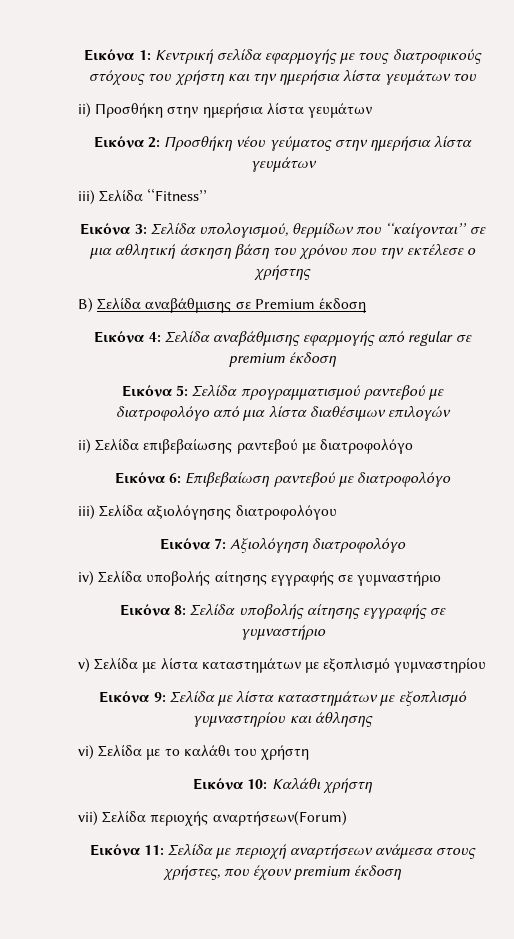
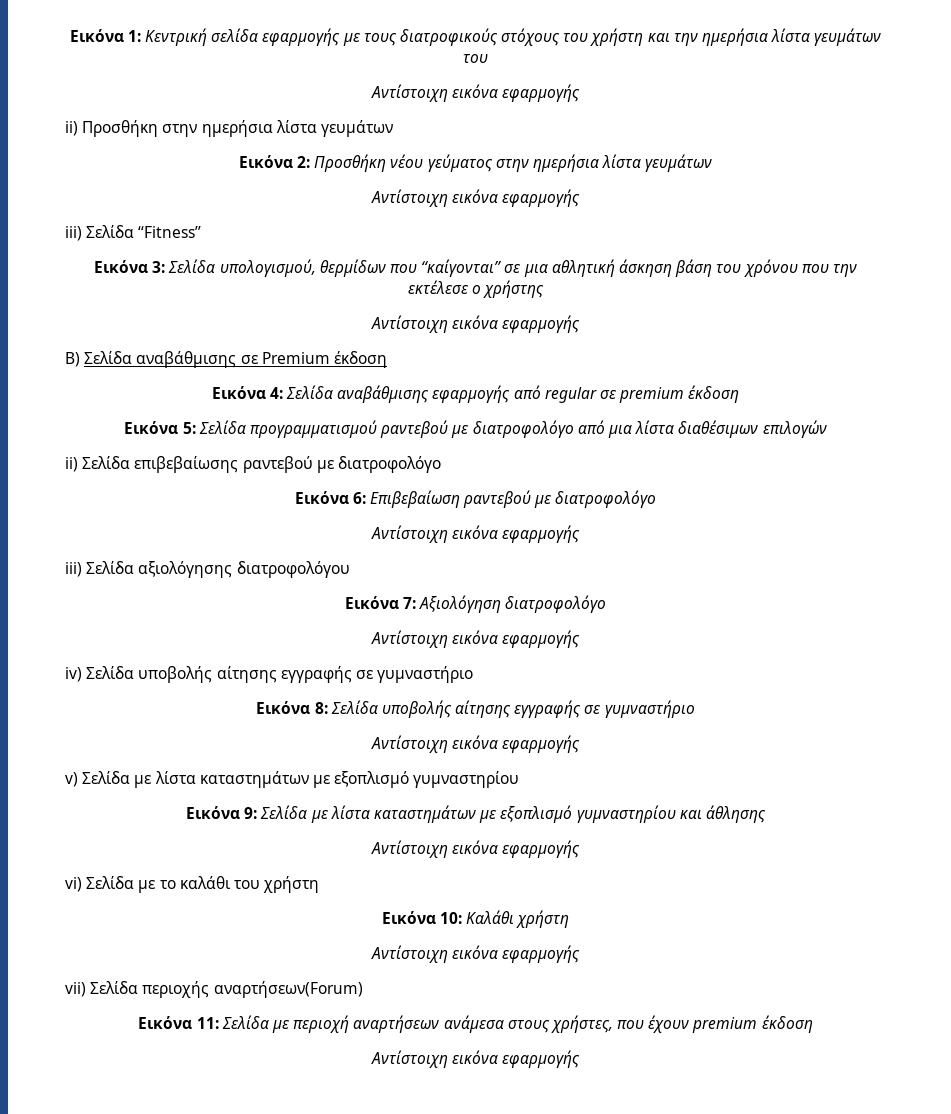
  Εικόνα 1: Κεντρική σελίδα εφαρμογής με τους διατροφικούς στόχους του χρήστη και την ημερήσια λίστα γευμάτων του
+ Αντίστοιχη εικόνα εφαρμογής
  Εικόνα 2: Προσθήκη νέου γεύματος στην ημερήσια λίστα γευμάτων
+ Αντίστοιχη εικόνα εφαρμογής
  Εικόνα 3: Σελίδα υπολογισμού, θερμίδων που ‘‘καίγονται’’ σε μια αθλητική άσκηση βάση του χρόνου που την εκτέλεσε ο χρήστης
+ Αντίστοιχη εικόνα εφαρμογής
  Εικόνα 6: Επιβεβαίωση ραντεβού με διατροφολόγο
+ Αντίστοιχη εικόνα εφαρμογής
  Εικόνα 7: Αξιολόγηση διατροφολόγο
+ Αντίστοιχη εικόνα εφαρμογής
  Εικόνα 8: Σελίδα υποβολής αίτησης εγγραφής σε γυμναστήριο
+ Αντίστοιχη εικόνα εφαρμογής
  Εικόνα 9: Σελίδα με λίστα καταστημάτων με εξοπλισμό γυμναστηρίου και άθλησης
+ Αντίστοιχη εικόνα εφαρμογής
  Εικόνα 10: Καλάθι χρήστη
+ Αντίστοιχη εικόνα εφαρμογής
  Εικόνα 11: Σελίδα με περιοχή αναρτήσεων ανάμεσα στους χρήστες, που έχουν premium έκδοση
+ Αντίστοιχη εικόνα εφαρμογής

